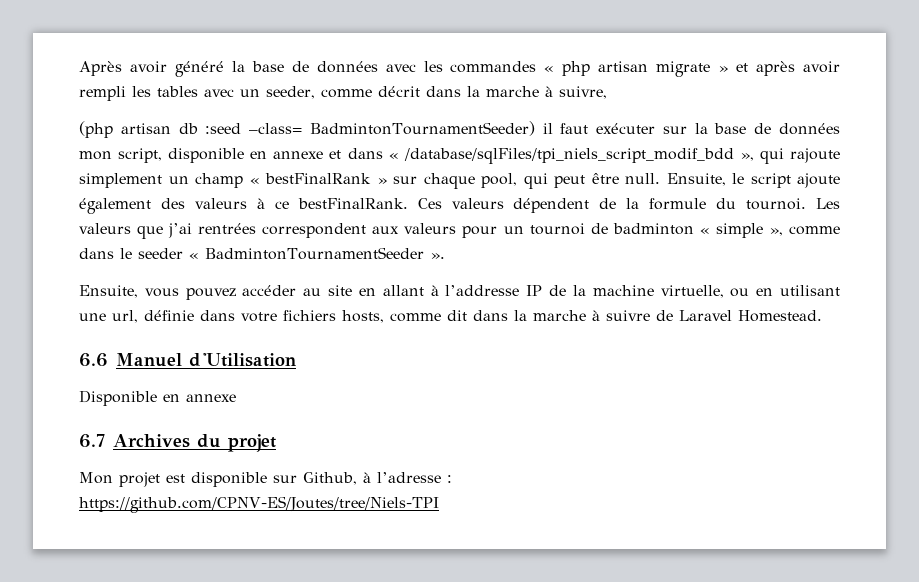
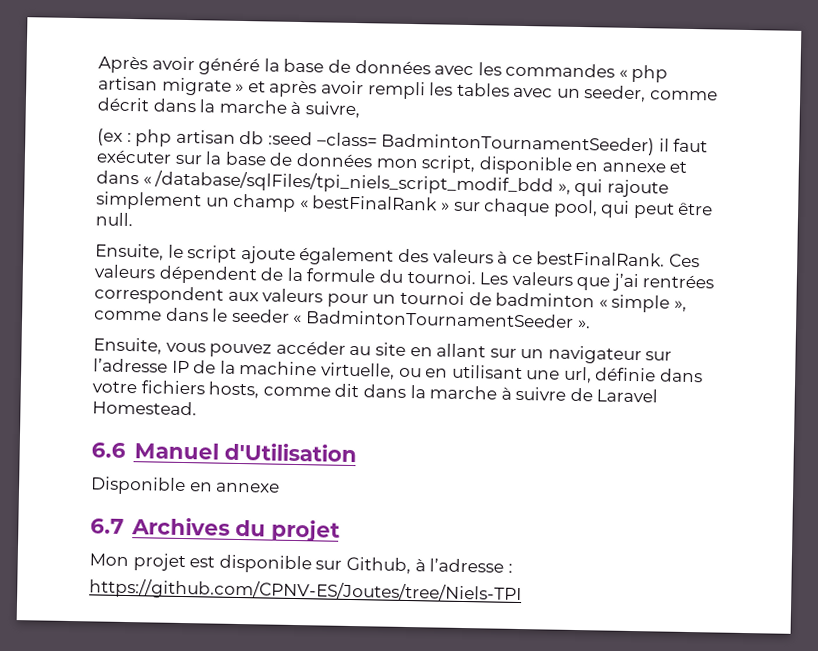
- (php artisan db :seed –class= BadmintonTournamentSeeder) il faut exécuter sur la base de données mon script, disponible en annexe et dans « /database/sqlFiles/tpi_niels_script_modif_bdd », qui rajoute simplement un champ « bestFinalRank » sur chaque pool, qui peut être null. Ensuite, le script ajoute également des valeurs à ce bestFinalRank.
+ (ex : php artisan db :seed –class= BadmintonTournamentSeeder) il faut exécuter sur la base de données mon script, disponible en annexe et dans « /database/sqlFiles/tpi_niels_script_modif_bdd », qui rajoute simplement un champ « bestFinalRank » sur chaque pool, qui peut être null.
+ Ensuite, le script ajoute également des valeurs à ce bestFinalRank.
- Ensuite, vous pouvez accéder au site en allant à l’addresse IP de la machine virtuelle, ou en utilisant une url, définie dans votre fichiers hosts, comme dit dans la marche à suivre de Laravel Homestead.
+ Ensuite, vous pouvez accéder au site en allant sur un navigateur sur l’adresse IP de la machine virtuelle, ou en utilisant une url, définie dans votre fichiers hosts, comme dit dans la marche à suivre de Laravel Homestead.

